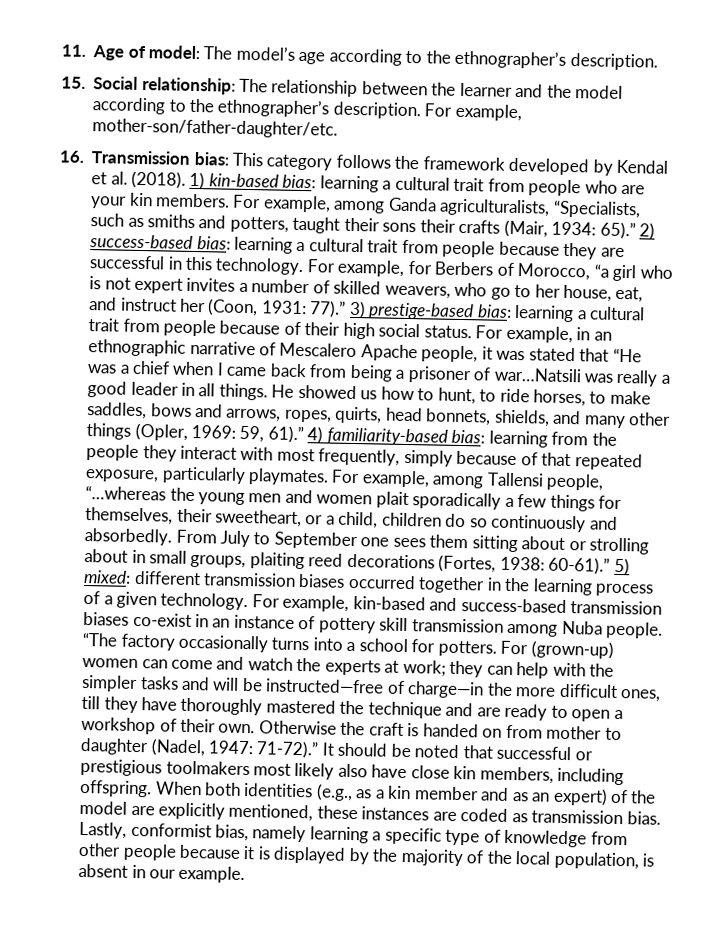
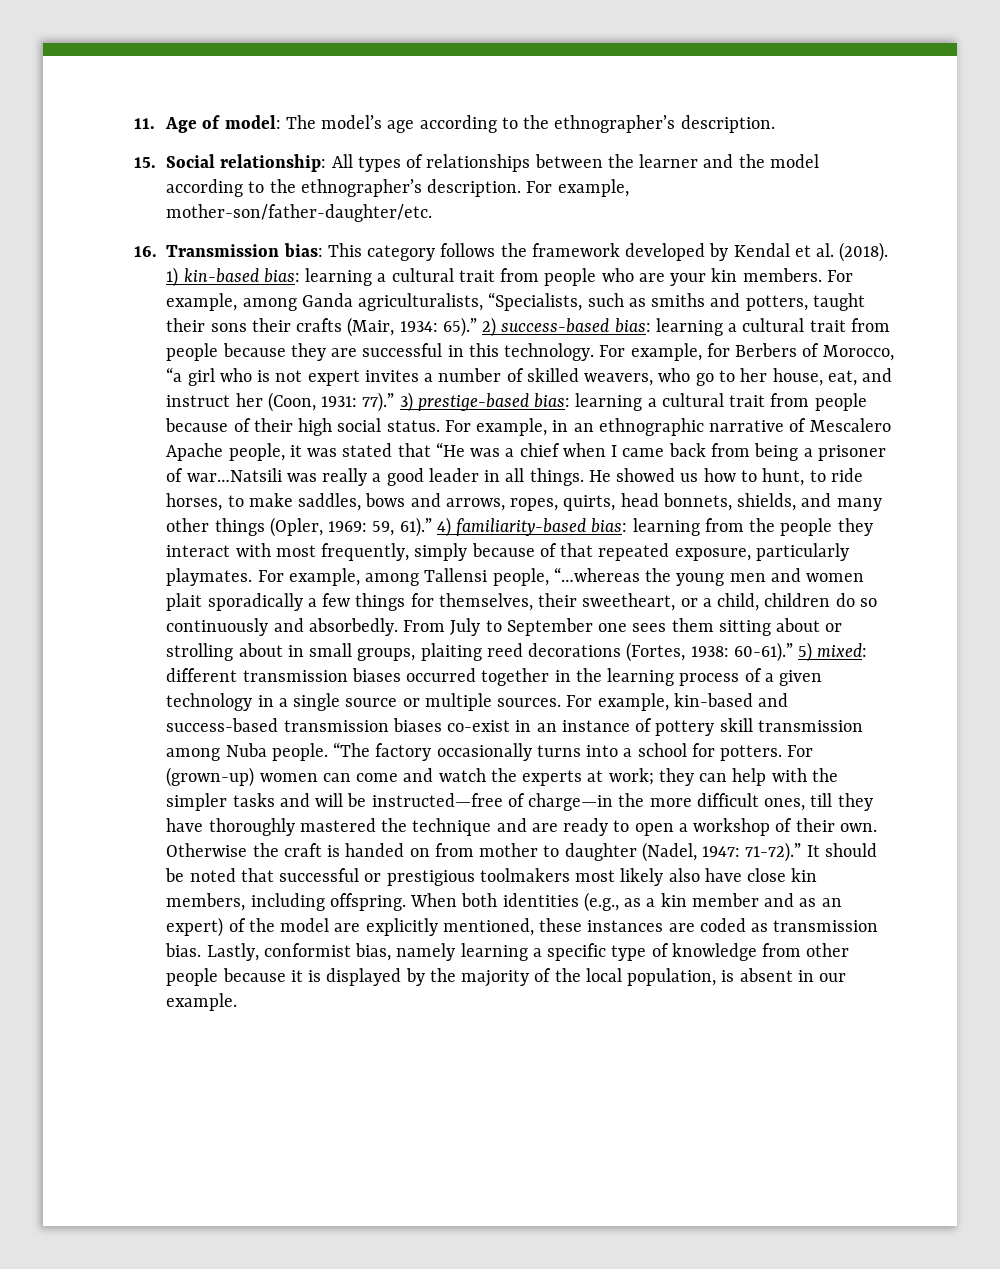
- 15. Social relationship: The relationship between the learner and the model according to the ethnographer’s description.
+ 15. Social relationship: All types of relationships between the learner and the model according to the ethnographer’s description.
- 5) mixed: different transmission biases occurred together in the learning process of a given technology.
+ 5) mixed: different transmission biases occurred together in the learning process of a given technology in a single source or multiple sources.

